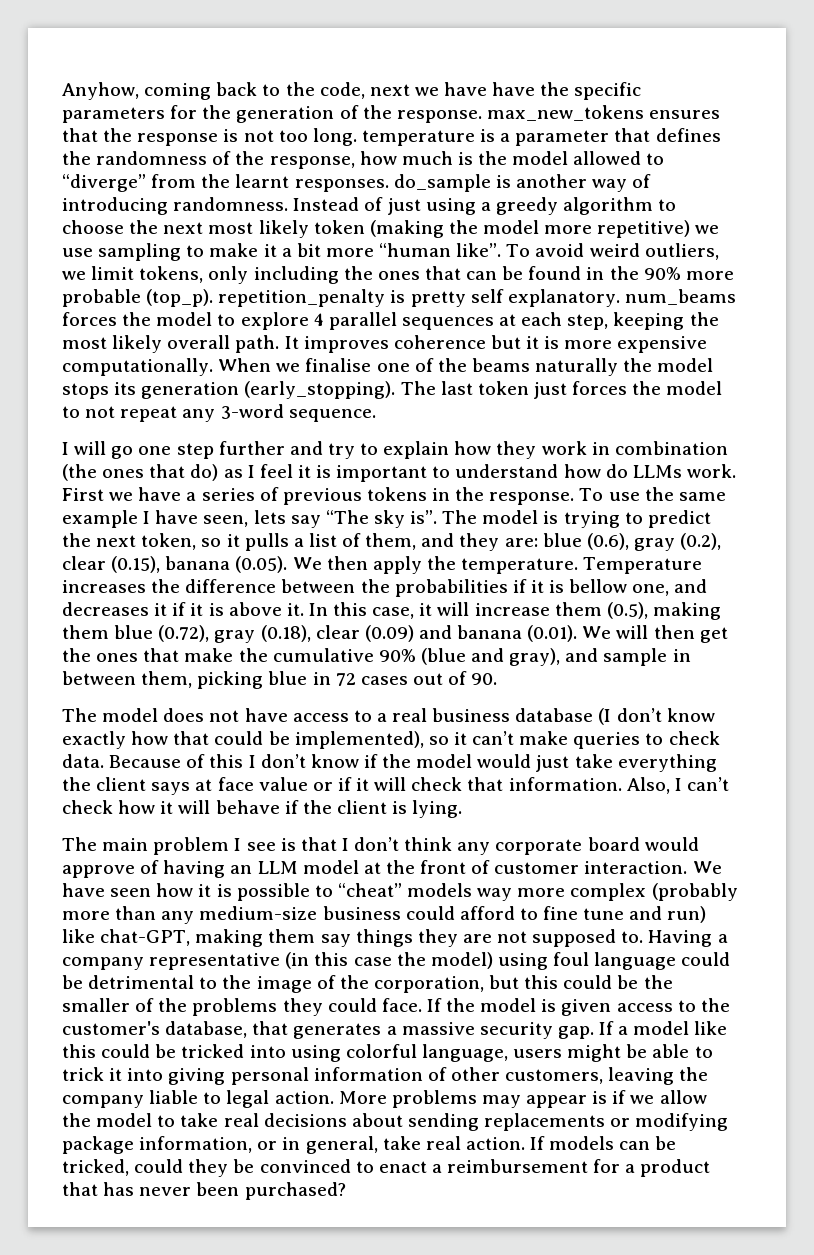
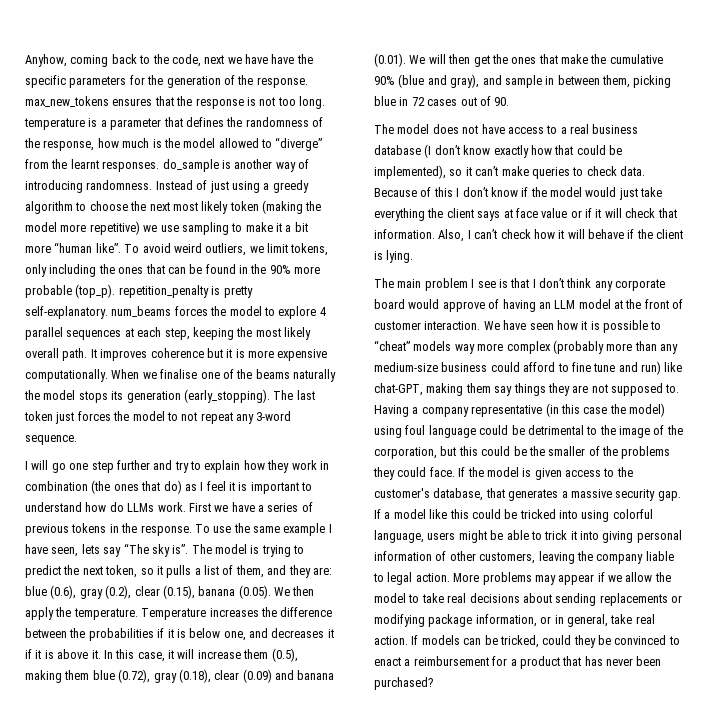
- To avoid weird outliers, we limit tokens, only including the ones that can be found in the 90% more probable (top_p). repetition_penalty is pretty self explanatory. num_beams forces the model to explore 4 parallel sequences at each step, keeping the most likely overall path.
+ To avoid weird outliers, we limit tokens, only including the ones that can be found in the 90% more probable (top_p). repetition_penalty is pretty self-explanatory. num_beams forces the model to explore 4 parallel sequences at each step, keeping the most likely overall path.
- Temperature increases the difference between the probabilities if it is bellow one, and decreases it if it is above it.
+ Temperature increases the difference between the probabilities if it is below one, and decreases it if it is above it.
- More problems may appear is if we allow the model to take real decisions about sending replacements or modifying package information, or in general, take real action.
+ More problems may appear if we allow the model to take real decisions about sending replacements or modifying package information, or in general, take real action.

